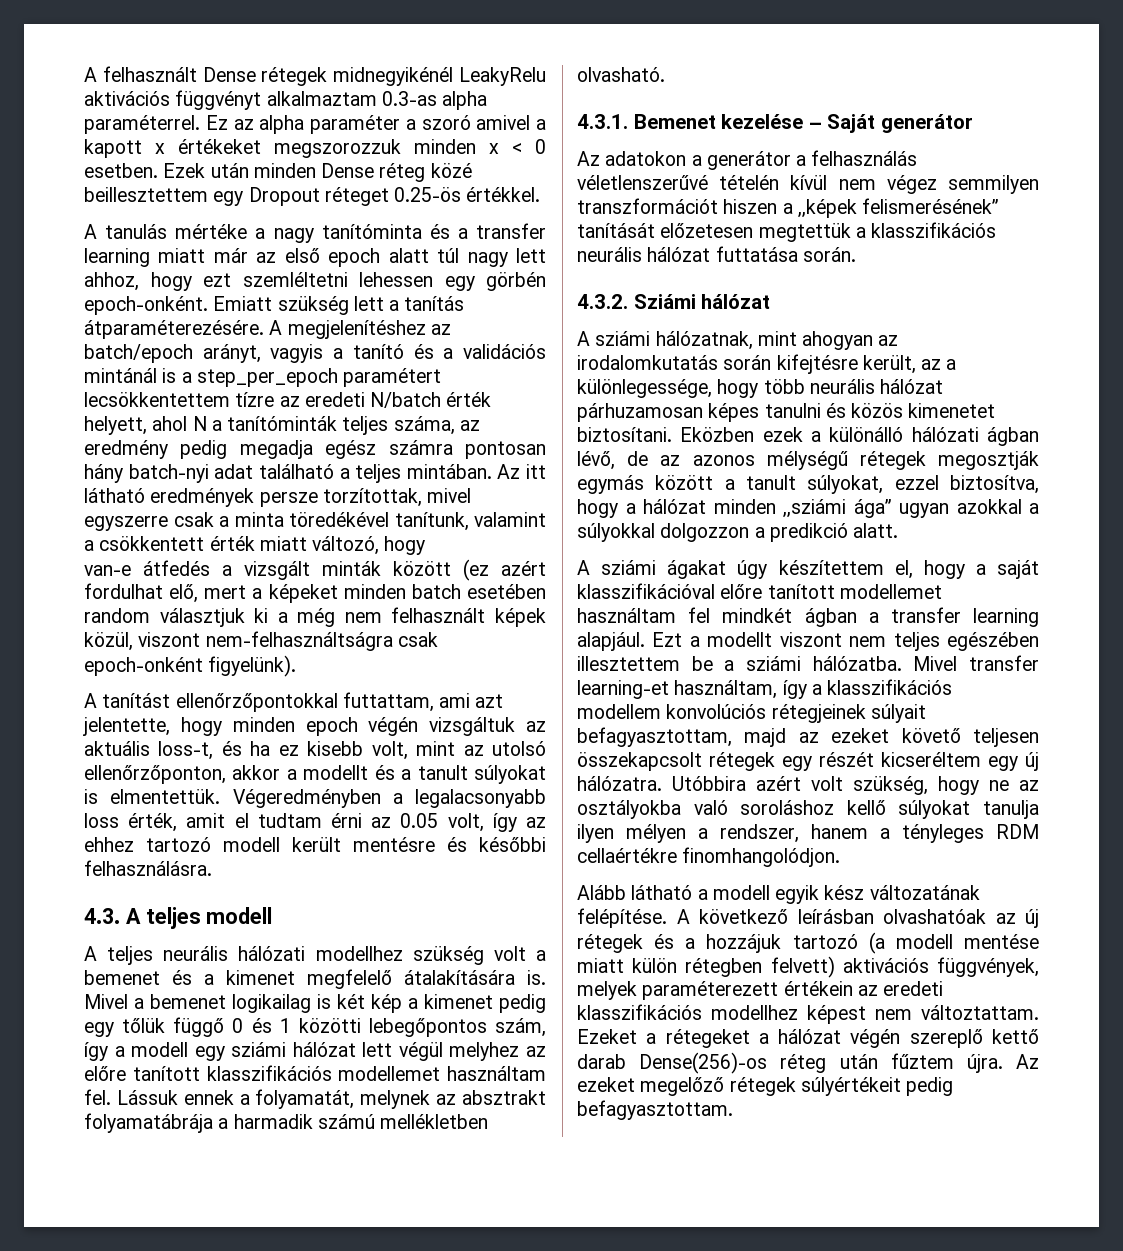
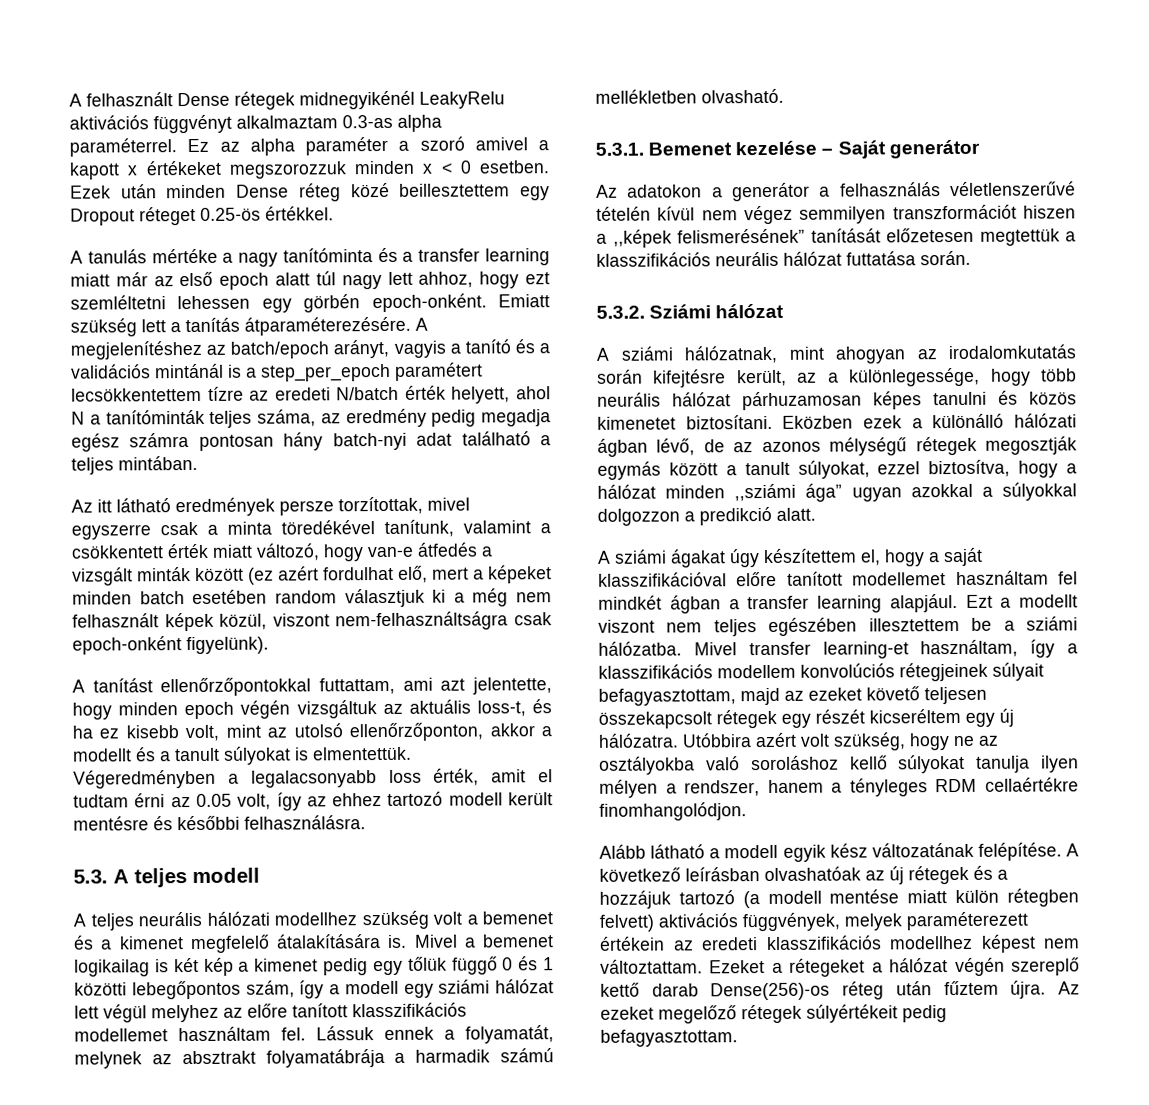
- A megjelenítéshez az batch/epoch arányt, vagyis a tanító és a validációs mintánál is a step_per_epoch paramétert lecsökkentettem tízre az eredeti N/batch érték helyett, ahol N a tanítóminták teljes száma, az eredmény pedig megadja egész számra pontosan hány batch-nyi adat található a teljes mintában. Az itt látható eredmények persze torzítottak, mivel egyszerre csak a minta töredékével tanítunk, valamint a csökkentett érték miatt változó, hogy
- van-e átfedés a vizsgált minták között (ez azért fordulhat elő, mert a képeket minden batch esetében random választjuk ki a még nem felhasznált képek közül, viszont nem-felhasználtságra csak epoch-onként figyelünk).
+ A megjelenítéshez az batch/epoch arányt, vagyis a tanító és a validációs mintánál is a step_per_epoch paramétert lecsökkentettem tízre az eredeti N/batch érték helyett, ahol N a tanítóminták teljes száma, az eredmény pedig megadja egész számra pontosan hány batch-nyi adat található a teljes mintában.
+ Az itt látható eredmények persze torzítottak, mivel egyszerre csak a minta töredékével tanítunk, valamint a csökkentett érték miatt változó, hogy van-e átfedés a vizsgált minták között (ez azért fordulhat elő, mert a képeket minden batch esetében random választjuk ki a még nem felhasznált képek közül, viszont nem-felhasználtságra csak epoch-onként figyelünk).
- 4.3. A teljes modell
+ 5.3. A teljes modell
- 4.3.1. Bemenet kezelése – Saját generátor
+ 5.3.1. Bemenet kezelése – Saját generátor
- 4.3.2. Sziámi hálózat
+ 5.3.2. Sziámi hálózat

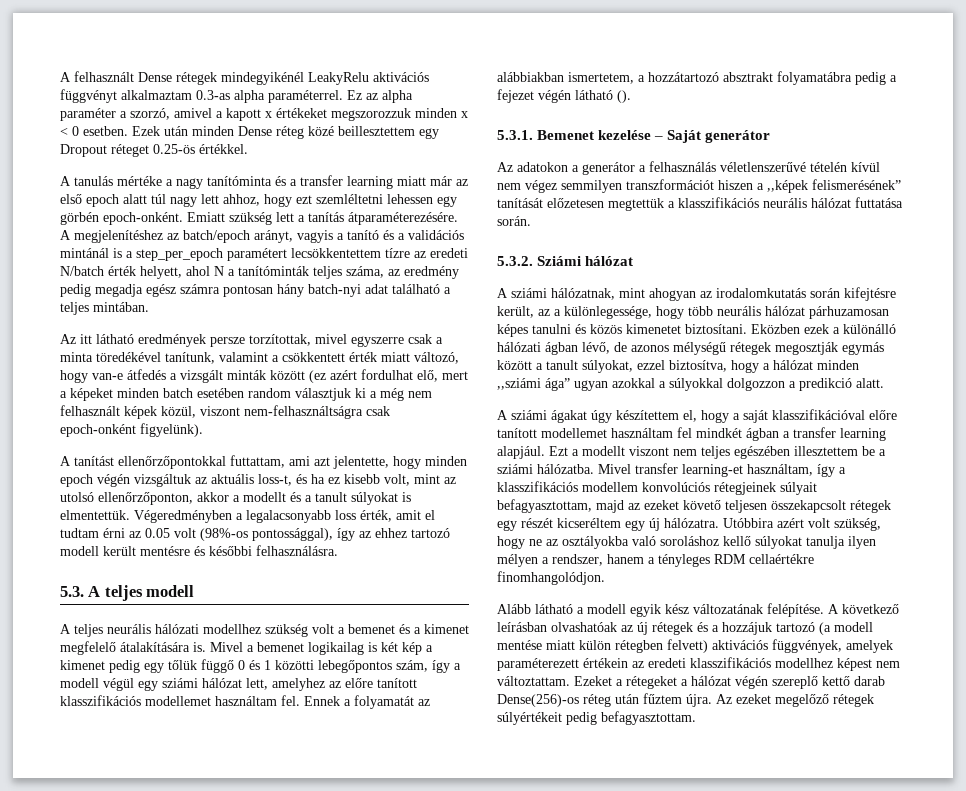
- A felhasznált Dense rétegek midnegyikénél LeakyRelu aktivációs függvényt alkalmaztam 0.3-as alpha paraméterrel.
+ A felhasznált Dense rétegek mindegyikénél LeakyRelu aktivációs függvényt alkalmaztam 0.3-as alpha paraméterrel.
- Ez az alpha paraméter a szoró amivel a kapott x értékeket megszorozzuk minden x < 0 esetben.
+ Ez az alpha paraméter a szorzó, amivel a kapott x értékeket megszorozzuk minden x < 0 esetben.
- Végeredményben a legalacsonyabb loss érték, amit el tudtam érni az 0.05 volt, így az ehhez tartozó modell került mentésre és későbbi felhasználásra.
+ Végeredményben a legalacsonyabb loss érték, amit el tudtam érni az 0.05 volt (98%-os pontossággal), így az ehhez tartozó modell került mentésre és későbbi felhasználásra.
- Mivel a bemenet logikailag is két kép a kimenet pedig egy tőlük függő 0 és 1 közötti lebegőpontos szám, így a modell egy sziámi hálózat lett végül melyhez az előre tanított klasszifikációs modellemet használtam fel.
+ Mivel a bemenet logikailag is két kép a kimenet pedig egy tőlük függő 0 és 1 közötti lebegőpontos szám, így a modell végül egy sziámi hálózat lett, amelyhez az előre tanított klasszifikációs modellemet használtam fel.
- Lássuk ennek a folyamatát, melynek az absztrakt folyamatábrája a harmadik számú mellékletben olvasható.
+ Ennek a folyamatát az alábbiakban ismertetem, a hozzátartozó absztrakt folyamatábra pedig a fejezet végén látható ().
- Eközben ezek a különálló hálózati ágban lévő, de az azonos mélységű rétegek megosztják egymás között a tanult súlyokat, ezzel biztosítva, hogy a hálózat minden ,,sziámi ága” ugyan azokkal a súlyokkal dolgozzon a predikció alatt.
+ Eközben ezek a különálló hálózati ágban lévő, de azonos mélységű rétegek megosztják egymás között a tanult súlyokat, ezzel biztosítva, hogy a hálózat minden ,,sziámi ága” ugyan azokkal a súlyokkal dolgozzon a predikció alatt.
- A következő leírásban olvashatóak az új rétegek és a hozzájuk tartozó (a modell mentése miatt külön rétegben felvett) aktivációs függvények, melyek paraméterezett értékein az eredeti klasszifikációs modellhez képest nem változtattam.
+ A következő leírásban olvashatóak az új rétegek és a hozzájuk tartozó (a modell mentése miatt külön rétegben felvett) aktivációs függvények, amelyek paraméterezett értékein az eredeti klasszifikációs modellhez képest nem változtattam.

